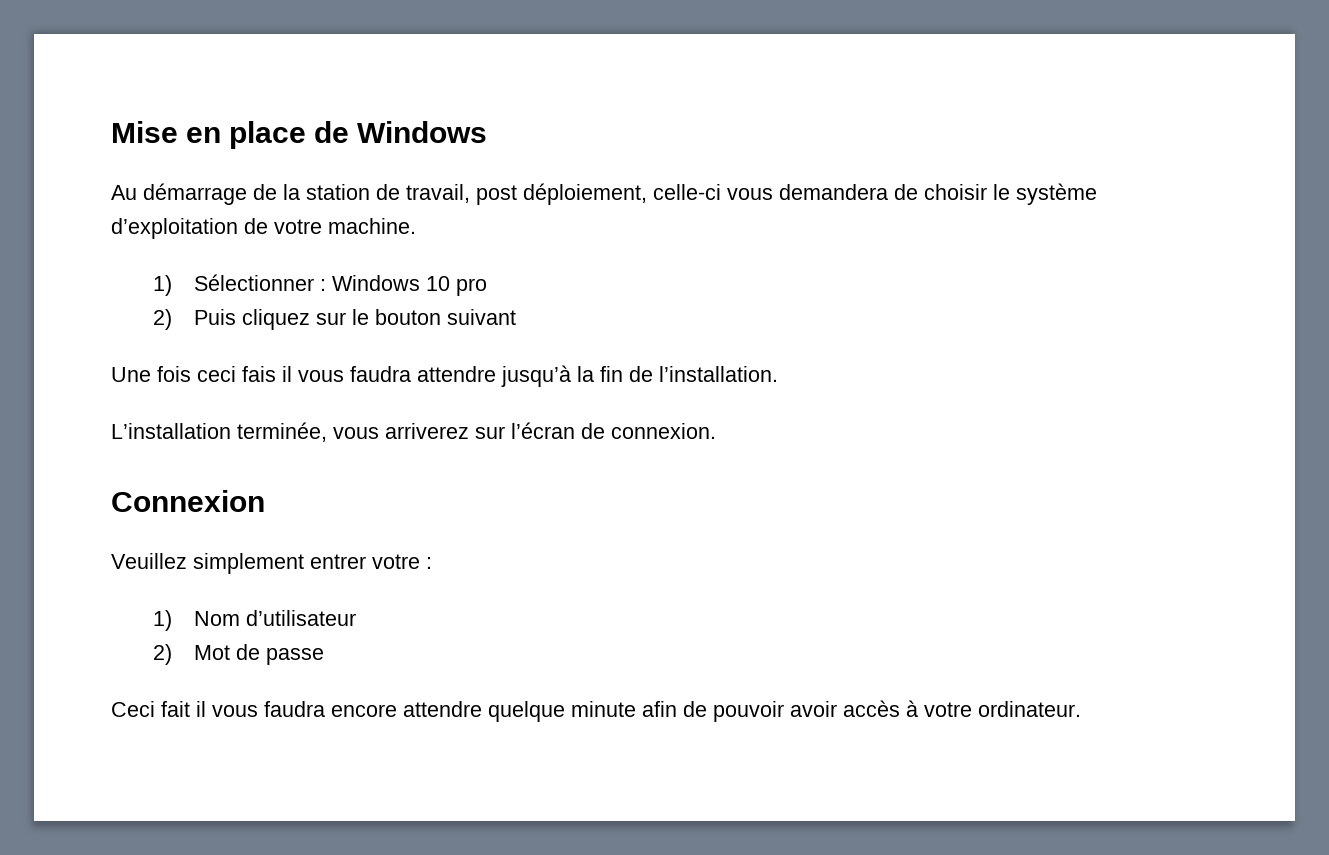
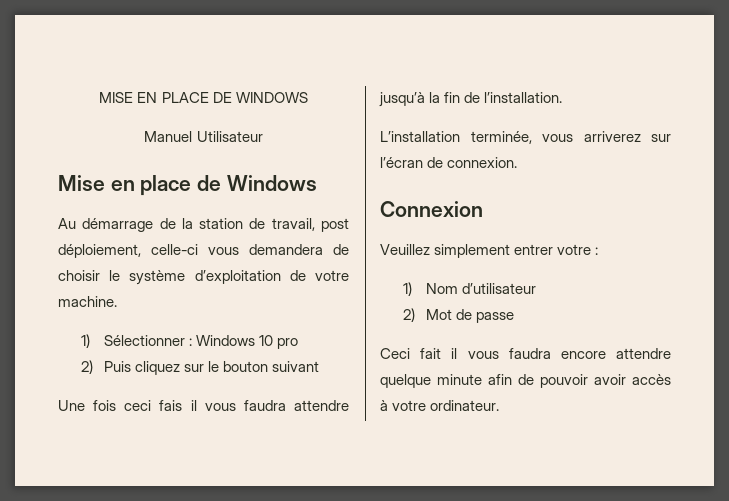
+ MISE EN PLACE DE WINDOWS
+ Manuel Utilisateur

